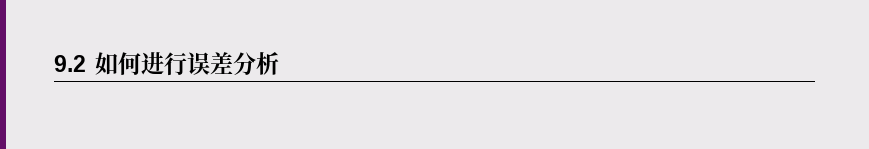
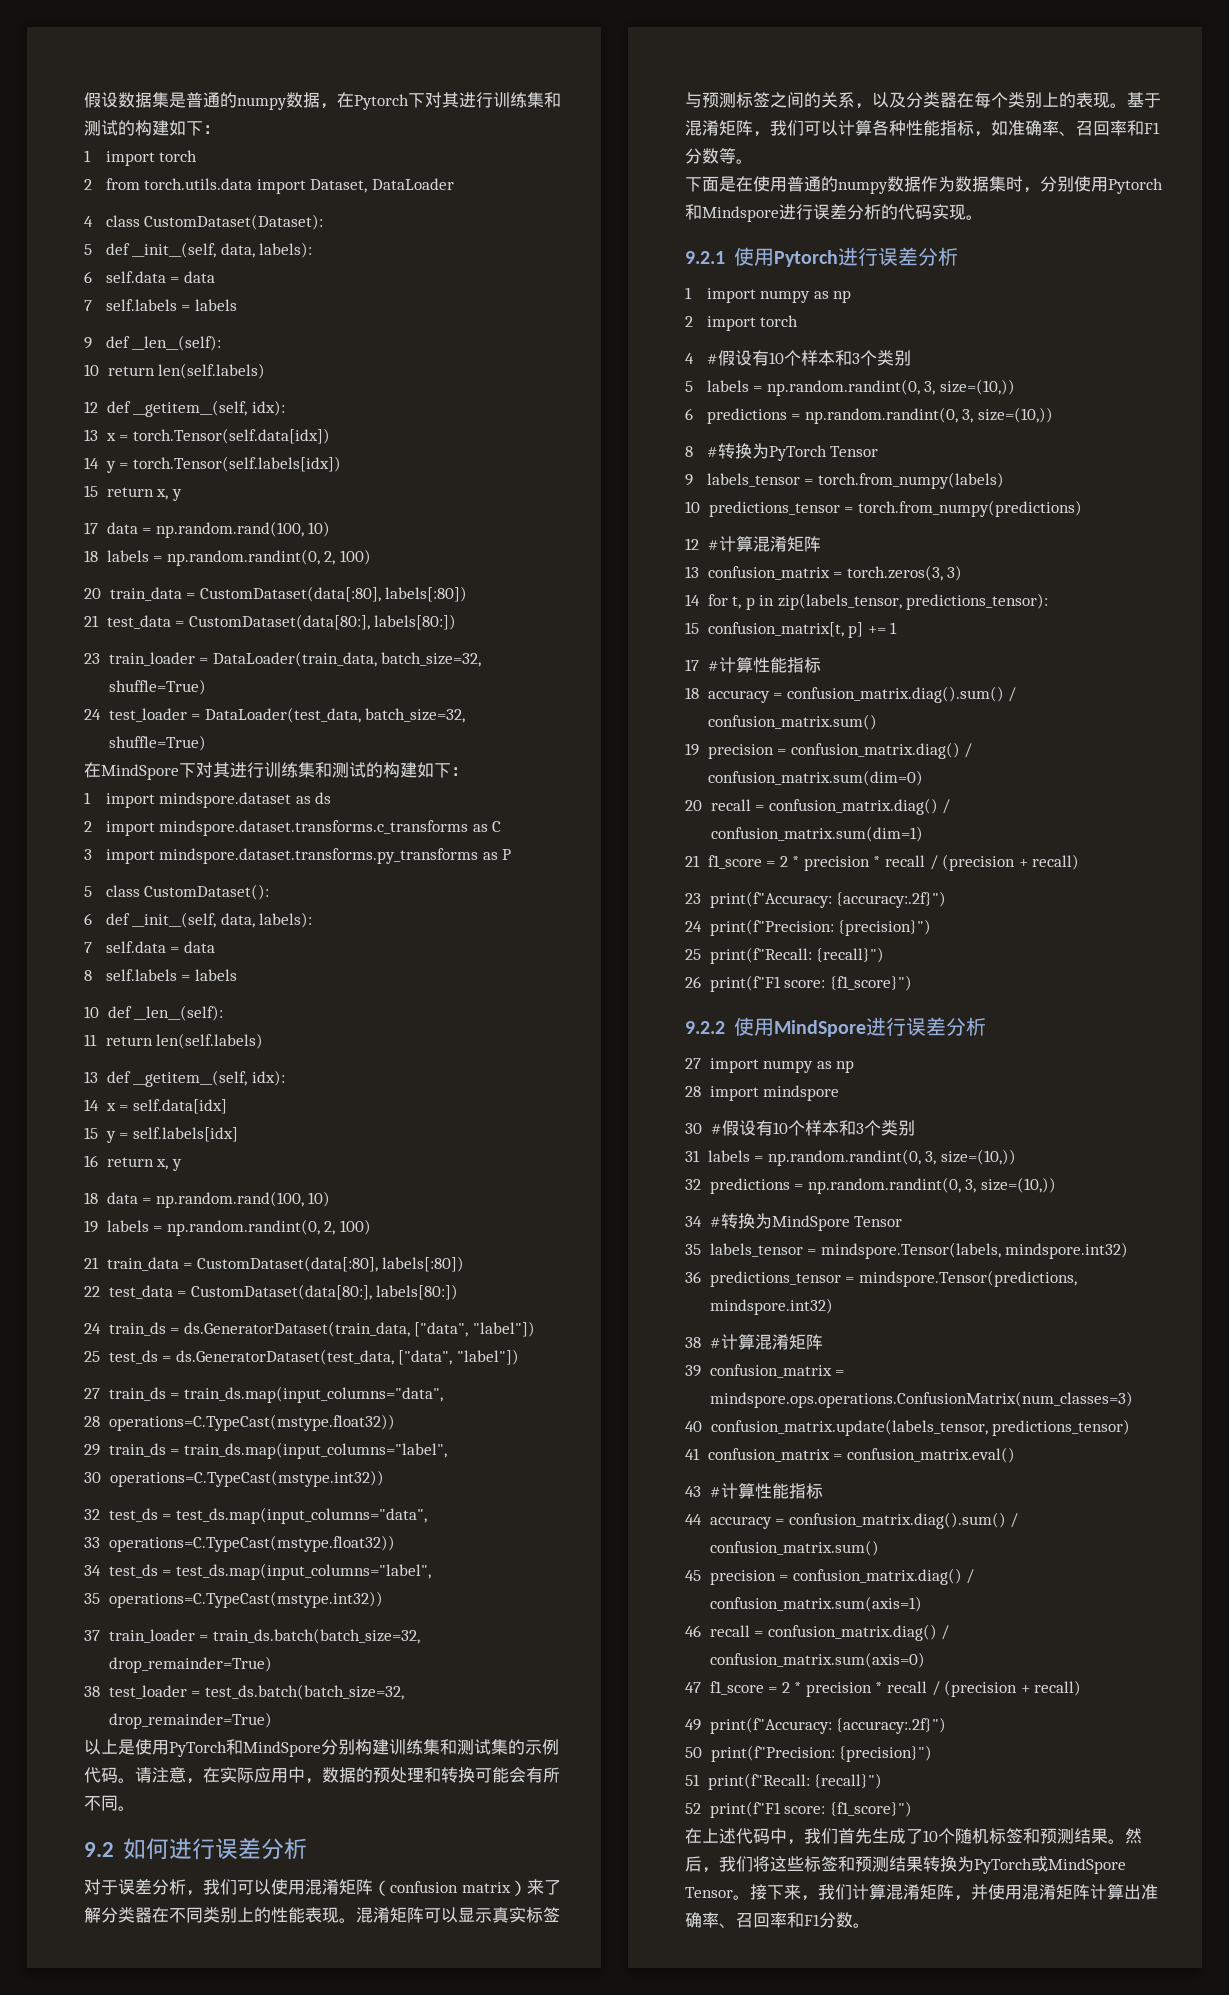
+ 假设数据集是普通的numpy数据，在Pytorch下对其进行训练集和测试的构建如下：
+ 1 import torch
+ 2 from torch.utils.data import Dataset, DataLoader
+ 4 class CustomDataset(Dataset):
+ 5 def __init__(self, data, labels):
+ 6 self.data = data
+ 7 self.labels = labels
+ 9 def __len__(self):
+ 10 return len(self.labels)
+ 12 def __getitem__(self, idx):
+ 13 x = torch.Tensor(self.data[idx])
+ 14 y = torch.Tensor(self.labels[idx])
+ 15 return x, y
+ 17 data = np.random.rand(100, 10)
+ 18 labels = np.random.randint(0, 2, 100)
+ 20 train_data = CustomDataset(data[:80], labels[:80])
+ 21 test_data = CustomDataset(data[80:], labels[80:])
+ 23 train_loader = DataLoader(train_data, batch_size=32, shuffle=True)
+ 24 test_loader = DataLoader(test_data, batch_size=32, shuffle=True)
+ 在MindSpore下对其进行训练集和测试的构建如下：
+ 1 import mindspore.dataset as ds
+ 2 import mindspore.dataset.transforms.c_transforms as C
+ 3 import mindspore.dataset.transforms.py_transforms as P
+ 5 class CustomDataset():
+ 6 def __init__(self, data, labels):
+ 7 self.data = data
+ 8 self.labels = labels
+ 10 def __len__(self):
+ 11 return len(self.labels)
+ 13 def __getitem__(self, idx):
+ 14 x = self.data[idx]
+ 15 y = self.labels[idx]
+ 16 return x, y
+ 18 data = np.random.rand(100, 10)
+ 19 labels = np.random.randint(0, 2, 100)
+ 21 train_data = CustomDataset(data[:80], labels[:80])
+ 22 test_data = CustomDataset(data[80:], labels[80:])
+ 24 train_ds = ds.GeneratorDataset(train_data, ["data", "label"])
+ 25 test_ds = ds.GeneratorDataset(test_data, ["data", "label"])
+ 27 train_ds = train_ds.map(input_columns="data",
+ 28 operations=C.TypeCast(mstype.float32))
+ 29 train_ds = train_ds.map(input_columns="label",
+ 30 operations=C.TypeCast(mstype.int32))
+ 32 test_ds = test_ds.map(input_columns="data",
+ 33 operations=C.TypeCast(mstype.float32))
+ 34 test_ds = test_ds.map(input_columns="label",
+ 35 operations=C.TypeCast(mstype.int32))
+ 37 train_loader = train_ds.batch(batch_size=32, drop_remainder=True)
+ 38 test_loader = test_ds.batch(batch_size=32, drop_remainder=True)
+ 以上是使用PyTorch和MindSpore分别构建训练集和测试集的示例代码。请注意，在实际应用中，数据的预处理和转换可能会有所不同。
+ 对于误差分析，我们可以使用混淆矩阵（confusion matrix）来了解分类器在不同类别上的性能表现。混淆矩阵可以显示真实标签与预测标签之间的关系，以及分类器在每个类别上的表现。基于混淆矩阵，我们可以计算各种性能指标，如准确率、召回率和F1分数等。
+ 下面是在使用普通的numpy数据作为数据集时，分别使用Pytorch和Mindspore进行误差分析的代码实现。
+ 9.2.1使用Pytorch进行误差分析
+ 1 import numpy as np
+ 2 import torch
+ 4 #假设有10个样本和3个类别
+ 5 labels = np.random.randint(0, 3, size=(10,))
+ 6 predictions = np.random.randint(0, 3, size=(10,))
+ 8 #转换为PyTorch Tensor
+ 9 labels_tensor = torch.from_numpy(labels)
+ 10 predictions_tensor = torch.from_numpy(predictions)
+ 12 #计算混淆矩阵
+ 13 confusion_matrix = torch.zeros(3, 3)
+ 14 for t, p in zip(labels_tensor, predictions_tensor):
+ 15 confusion_matrix[t, p] += 1
+ 17 #计算性能指标
+ 18 accuracy = confusion_matrix.diag().sum() / confusion_matrix.sum()
+ 19 precision = confusion_matrix.diag() / confusion_matrix.sum(dim=0)
+ 20 recall = confusion_matrix.diag() / confusion_matrix.sum(dim=1)
+ 21 f1_score = 2 * precision * recall / (precision + recall)
+ 23 print(f"Accuracy: {accuracy:.2f}")
+ 24 print(f"Precision: {precision}")
+ 25 print(f"Recall: {recall}")
+ 26 print(f"F1 score: {f1_score}")
+ 9.2.2使用MindSpore进行误差分析
+ 27 import numpy as np
+ 28 import mindspore
+ 30 #假设有10个样本和3个类别
+ 31 labels = np.random.randint(0, 3, size=(10,))
+ 32 predictions = np.random.randint(0, 3, size=(10,))
+ 34 #转换为MindSpore Tensor
+ 35 labels_tensor = mindspore.Tensor(labels, mindspore.int32)
+ 36 predictions_tensor = mindspore.Tensor(predictions, mindspore.int32)
+ 38 #计算混淆矩阵
+ 39 confusion_matrix = mindspore.ops.operations.ConfusionMatrix(num_classes=3)
+ 40 confusion_matrix.update(labels_tensor, predictions_tensor)
+ 41 confusion_matrix = confusion_matrix.eval()
+ 43 #计算性能指标
+ 44 accuracy = confusion_matrix.diag().sum() / confusion_matrix.sum()
+ 45 precision = confusion_matrix.diag() / confusion_matrix.sum(axis=1)
+ 46 recall = confusion_matrix.diag() / confusion_matrix.sum(axis=0)
+ 47 f1_score = 2 * precision * recall / (precision + recall)
+ 49 print(f"Accuracy: {accuracy:.2f}")
+ 50 print(f"Precision: {precision}")
+ 51 print(f"Recall: {recall}")
+ 52 print(f"F1 score: {f1_score}")
+ 在上述代码中，我们首先生成了10个随机标签和预测结果。然后，我们将这些标签和预测结果转换为PyTorch或MindSpore Tensor。接下来，我们计算混淆矩阵，并使用混淆矩阵计算出准确率、召回率和F1分数。

